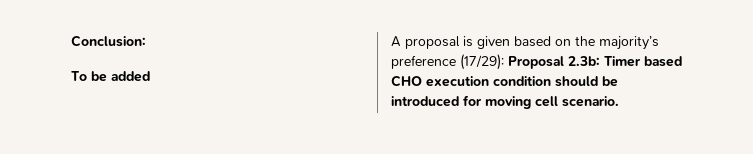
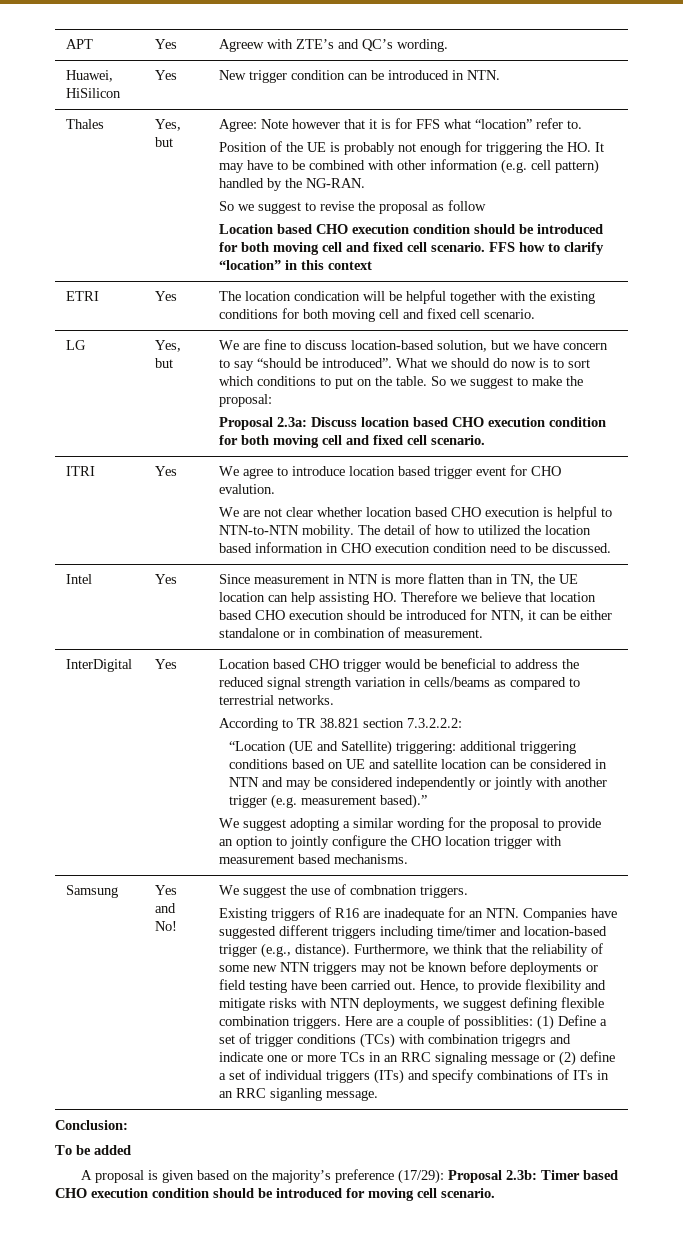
+ APT | Yes | Agreew with ZTE’s and QC’s wording.
+ Huawei, HiSilicon | Yes | New trigger condition can be introduced in NTN.
+ Thales | Yes, but | Agree: Note however that it is for FFS what “location” refer to.
+ Position of the UE is probably not enough for triggering the HO. It may have to be combined with other information (e.g. cell pattern) handled by the NG-RAN.
+ So we suggest to revise the proposal as follow
+ Location based CHO execution condition should be introduced for both moving cell and fixed cell scenario. FFS how to clarify “location” in this context
+ ETRI | Yes | The location condication will be helpful together with the existing conditions for both moving cell and fixed cell scenario.
+ LG | Yes, but | We are fine to discuss location-based solution, but we have concern to say “should be introduced”. What we should do now is to sort which conditions to put on the table. So we suggest to make the proposal:
+ Proposal 2.3a: Discuss location based CHO execution condition for both moving cell and fixed cell scenario.
+ ITRI | Yes | We agree to introduce location based trigger event for CHO evalution.
+ We are not clear whether location based CHO execution is helpful to NTN-to-NTN mobility. The detail of how to utilized the location based information in CHO execution condition need to be discussed.
+ Intel | Yes | Since measurement in NTN is more flatten than in TN, the UE location can help assisting HO. Therefore we believe that location based CHO execution should be introduced for NTN, it can be either standalone or in combination of measurement.
+ InterDigital | Yes | Location based CHO trigger would be beneficial to address the reduced signal strength variation in cells/beams as compared to terrestrial networks.
+ According to TR 38.821 section 7.3.2.2.2:
+ “Location (UE and Satellite) triggering: additional triggering conditions based on UE and satellite location can be considered in NTN and may be considered independently or jointly with another trigger (e.g. measurement based).”
+ We suggest adopting a similar wording for the proposal to provide an option to jointly configure the CHO location trigger with measurement based mechanisms.
+ Samsung | Yes and No! | We suggest the use of combnation triggers.
+ Existing triggers of R16 are inadequate for an NTN. Companies have suggested different triggers including time/timer and location-based trigger (e.g., distance). Furthermore, we think that the reliability of some new NTN triggers may not be known before deployments or field testing have been carried out. Hence, to provide flexibility and mitigate risks with NTN deployments, we suggest defining flexible combination triggers. Here are a couple of possiblities: (1) Define a set of trigger conditions (TCs) with combination trigegrs and indicate one or more TCs in an RRC signaling message or (2) define a set of individual triggers (ITs) and specify combinations of ITs in an RRC siganling message.

